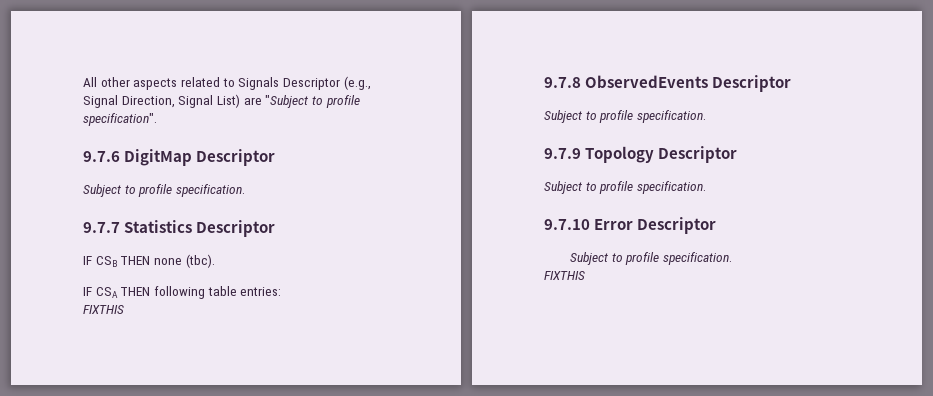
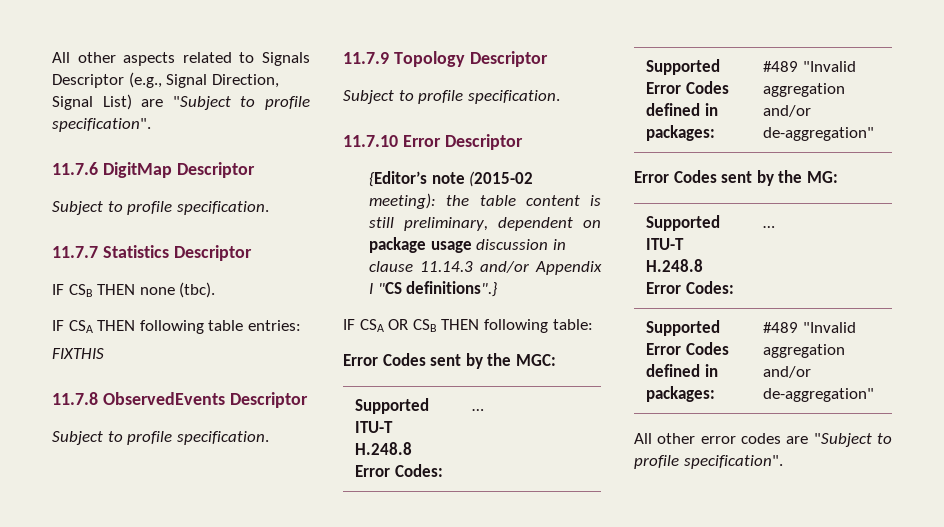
- 9.7.6 DigitMap Descriptor
+ 11.7.6 DigitMap Descriptor
- 9.7.7 Statistics Descriptor
+ 11.7.7 Statistics Descriptor
- 9.7.8 ObservedEvents Descriptor
+ 11.7.8 ObservedEvents Descriptor
- 9.7.9 Topology Descriptor
+ 11.7.9 Topology Descriptor
- 9.7.10 Error Descriptor
- Subject to profile specification.
- FIXTHIS
+ 11.7.10 Error Descriptor
+ {Editor’s note (2015-02 meeting): the table content is still preliminary, dependent on package usage discussion in clause 11.14.3 and/or Appendix I "CS definitions".}
+ IF CSA OR CSB THEN following table:
+ Error Codes sent by the MGC:
+ Supported ITU-T H.248.8 Error Codes: | …
+ Supported Error Codes defined in packages: | #489 "Invalid aggregation and/or de-aggregation"
+ Error Codes sent by the MG:
+ Supported ITU-T H.248.8 Error Codes: | …
+ Supported Error Codes defined in packages: | #489 "Invalid aggregation and/or de-aggregation"
+ All other error codes are "Subject to profile specification".

